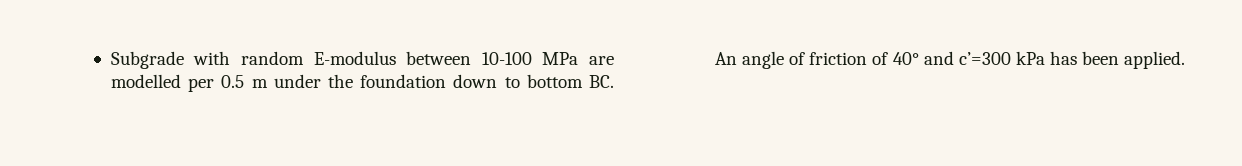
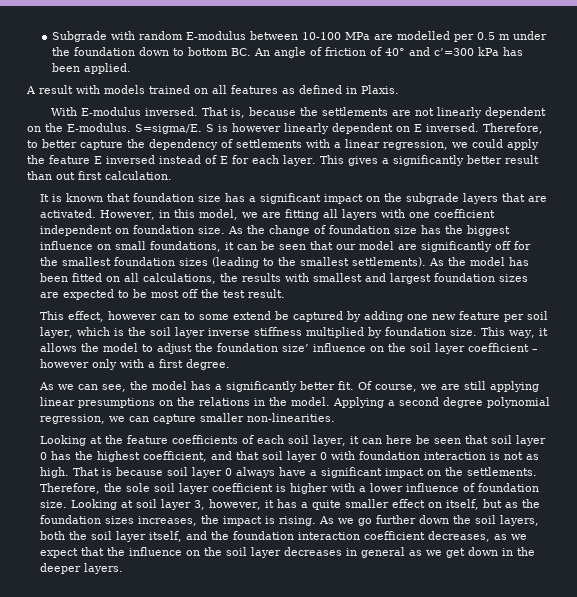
+ A result with models trained on all features as defined in Plaxis.
+ With E-modulus inversed. That is, because the settlements are not linearly dependent on the E-modulus. S=sigma/E. S is however linearly dependent on E inversed. Therefore, to better capture the dependency of settlements with a linear regression, we could apply the feature E inversed instead of E for each layer. This gives a significantly better result than out first calculation.
+ It is known that foundation size has a significant impact on the subgrade layers that are activated. However, in this model, we are fitting all layers with one coefficient independent on foundation size. As the change of foundation size has the biggest influence on small foundations, it can be seen that our model are significantly off for the smallest foundation sizes (leading to the smallest settlements). As the model has been fitted on all calculations, the results with smallest and largest foundation sizes are expected to be most off the test result.
+ This effect, however can to some extend be captured by adding one new feature per soil layer, which is the soil layer inverse stiffness multiplied by foundation size. This way, it allows the model to adjust the foundation size’ influence on the soil layer coefficient – however only with a first degree.
+ As we can see, the model has a significantly better fit. Of course, we are still applying linear presumptions on the relations in the model. Applying a second degree polynomial regression, we can capture smaller non-linearities.
+ Looking at the feature coefficients of each soil layer, it can here be seen that soil layer 0 has the highest coefficient, and that soil layer 0 with foundation interaction is not as high. That is because soil layer 0 always have a significant impact on the settlements. Therefore, the sole soil layer coefficient is higher with a lower influence of foundation size. Looking at soil layer 3, however, it has a quite smaller effect on itself, but as the foundation sizes increases, the impact is rising. As we go further down the soil layers, both the soil layer itself, and the foundation interaction coefficient decreases, as we expect that the influence on the soil layer decreases in general as we get down in the deeper layers.

